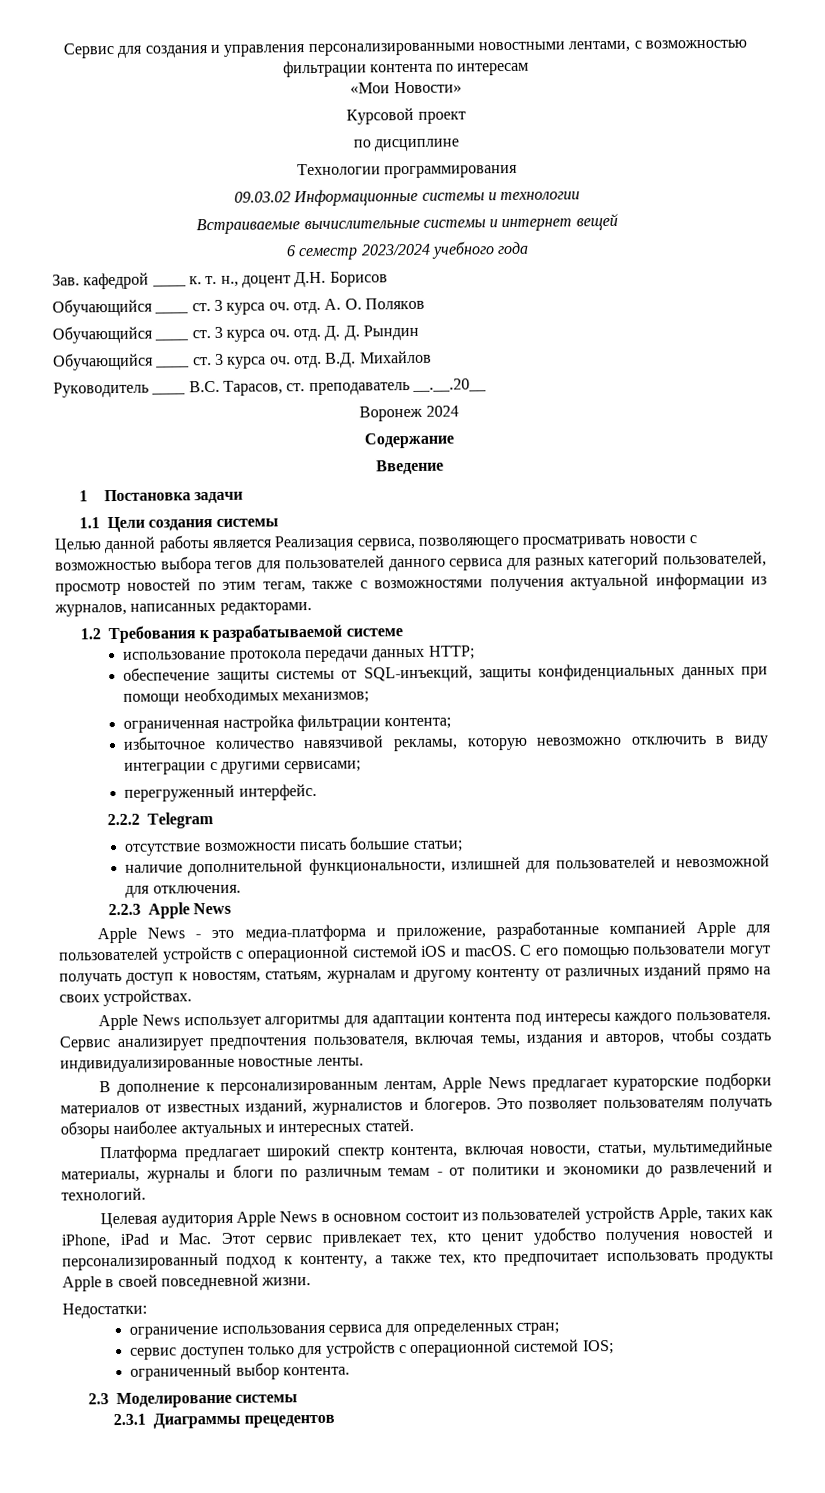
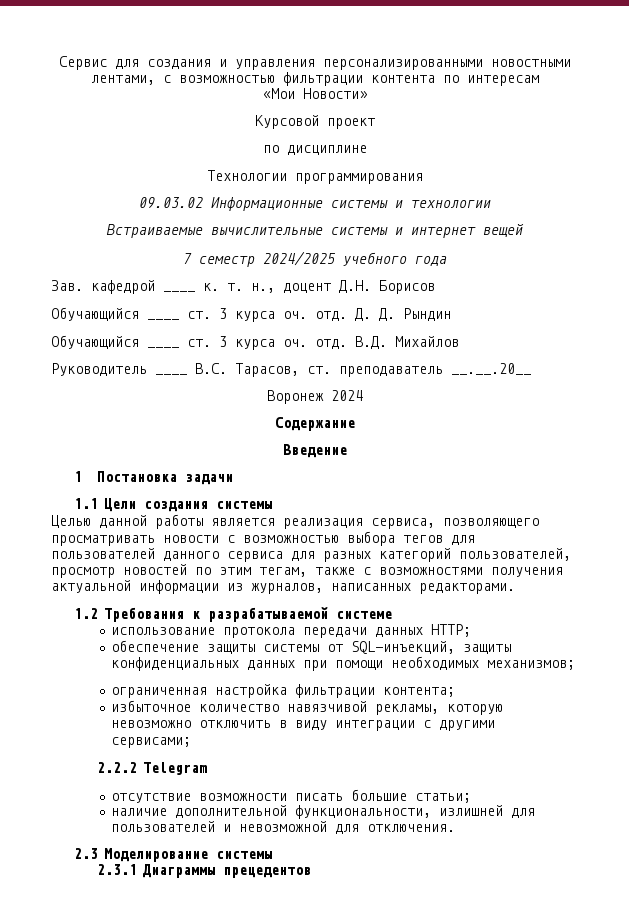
- 6 семестр 2023/2024 учебного года
+ 7 семестр 2024/2025 учебного года
- Обучающийся ____ ст. 3 курса оч. отд. А. О. Поляков
- Целью данной работы является Реализация сервиса, позволяющего просматривать новости с возможностью выбора тегов для пользователей данного сервиса для разных категорий пользователей, просмотр новостей по этим тегам, также с возможностями получения актуальной информации из журналов, написанных редакторами.
+ Целью данной работы является реализация сервиса, позволяющего просматривать новости с возможностью выбора тегов для пользователей данного сервиса для разных категорий пользователей, просмотр новостей по этим тегам, также с возможностями получения актуальной информации из журналов, написанных редакторами.
- перегруженный интерфейс.
- 2.2.3 Apple News
- Apple News - это медиа-платформа и приложение, разработанные компанией Apple для пользователей устройств с операционной системой iOS и macOS. С его помощью пользователи могут получать доступ к новостям, статьям, журналам и другому контенту от различных изданий прямо на своих устройствах.
- Apple News использует алгоритмы для адаптации контента под интересы каждого пользователя. Сервис анализирует предпочтения пользователя, включая темы, издания и авторов, чтобы создать индивидуализированные новостные ленты.
- В дополнение к персонализированным лентам, Apple News предлагает кураторские подборки материалов от известных изданий, журналистов и блогеров. Это позволяет пользователям получать обзоры наиболее актуальных и интересных статей.
- Платформа предлагает широкий спектр контента, включая новости, статьи, мультимедийные материалы, журналы и блоги по различным темам - от политики и экономики до развлечений и технологий.
- Целевая аудитория Apple News в основном состоит из пользователей устройств Apple, таких как iPhone, iPad и Mac. Этот сервис привлекает тех, кто ценит удобство получения новостей и персонализированный подход к контенту, а также тех, кто предпочитает использовать продукты Apple в своей повседневной жизни.
- Недостатки:
- ограничение использования сервиса для определенных стран;
- сервис доступен только для устройств с операционной системой IOS;
- ограниченный выбор контента.

